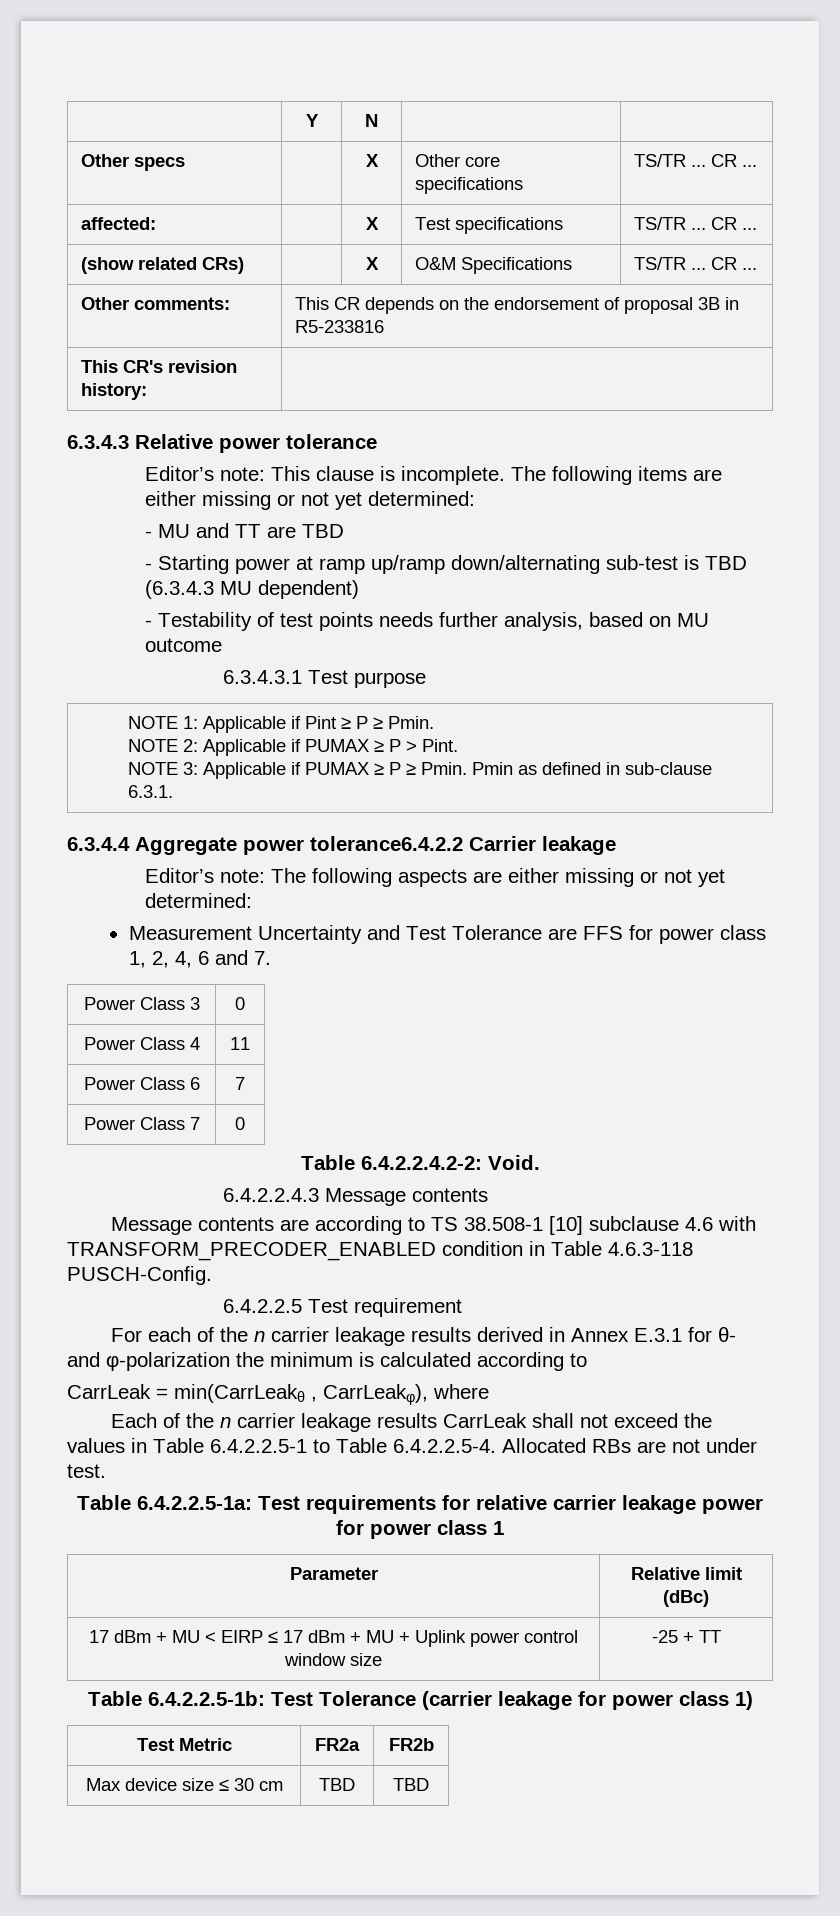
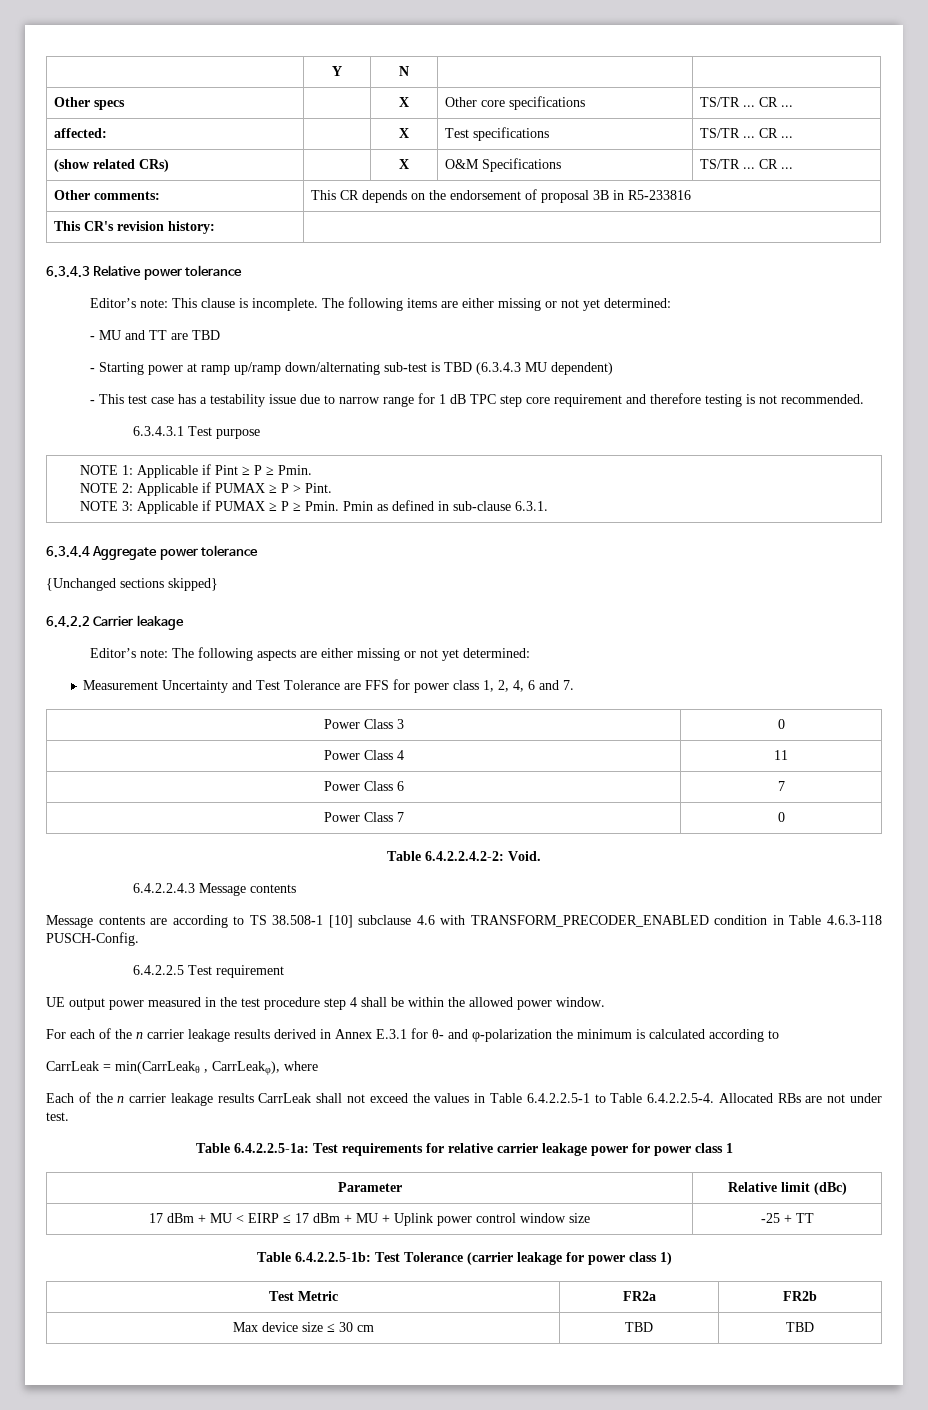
- - Testability of test points needs further analysis, based on MU outcome
+ - This test case has a testability issue due to narrow range for 1 dB TPC step core requirement and therefore testing is not recommended.
- 6.3.4.4 Aggregate power tolerance6.4.2.2 Carrier leakage
+ 6.3.4.4 Aggregate power tolerance
+ {Unchanged sections skipped}
+ 6.4.2.2 Carrier leakage
+ UE output power measured in the test procedure step 4 shall be within the allowed power window.

